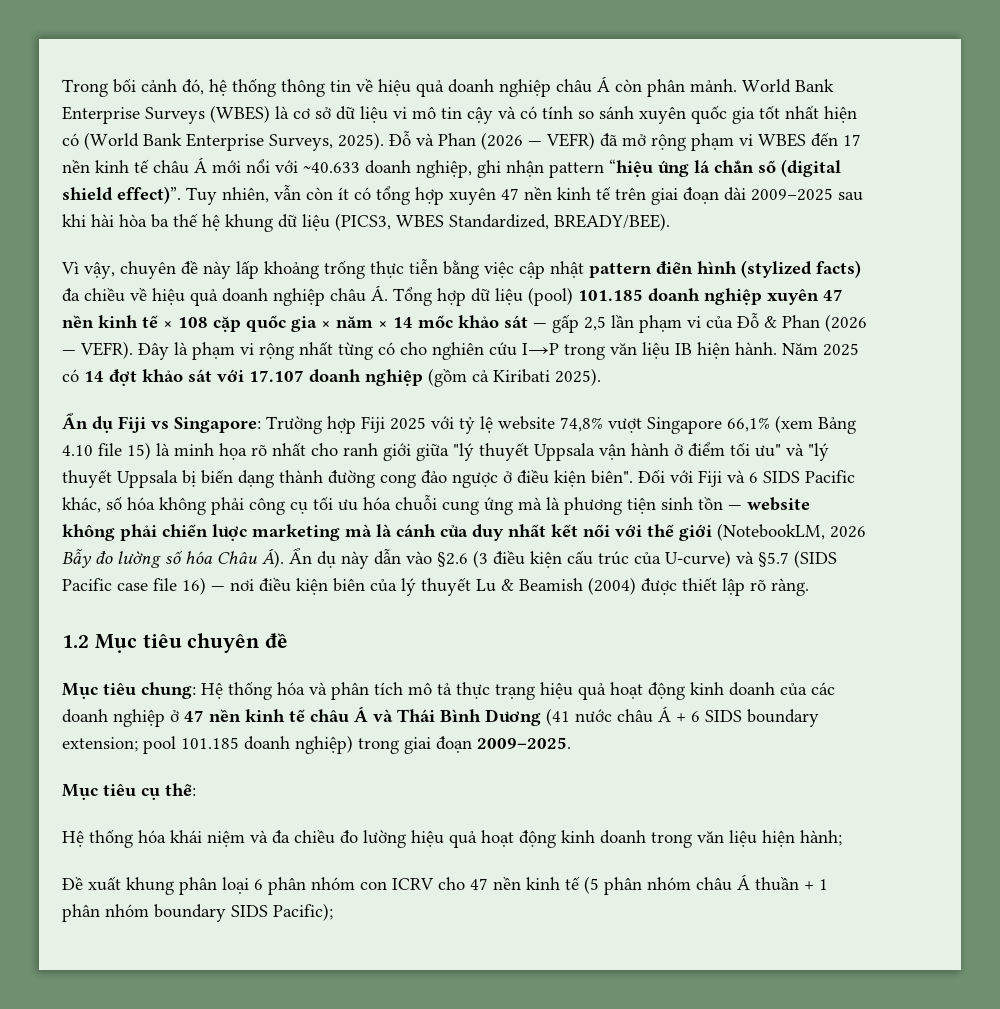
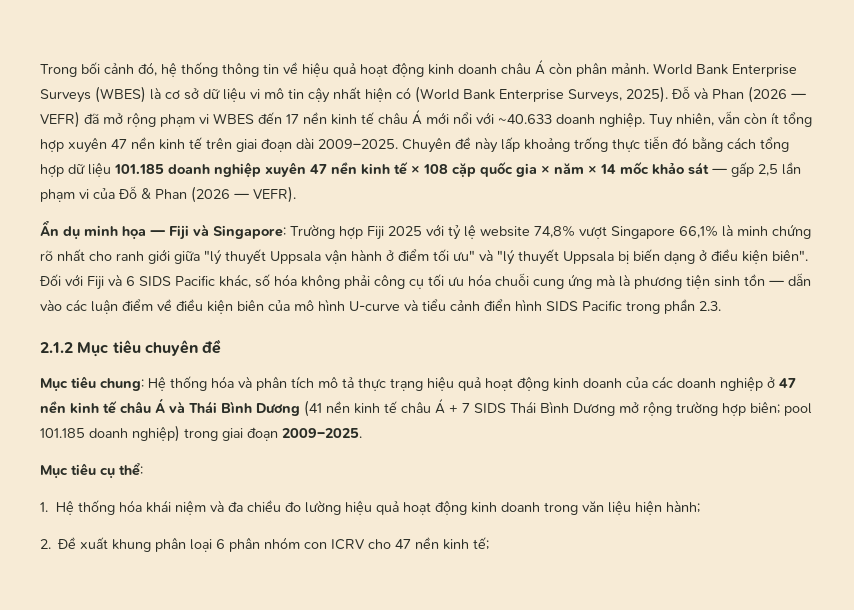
- Trong bối cảnh đó, hệ thống thông tin về hiệu quả doanh nghiệp châu Á còn phân mảnh.
+ Trong bối cảnh đó, hệ thống thông tin về hiệu quả hoạt động kinh doanh châu Á còn phân mảnh.
- World Bank Enterprise Surveys (WBES) là cơ sở dữ liệu vi mô tin cậy và có tính so sánh xuyên quốc gia tốt nhất hiện có (World Bank Enterprise Surveys, 2025).
+ World Bank Enterprise Surveys (WBES) là cơ sở dữ liệu vi mô tin cậy nhất hiện có (World Bank Enterprise Surveys, 2025).
- Đỗ và Phan (2026 — VEFR) đã mở rộng phạm vi WBES đến 17 nền kinh tế châu Á mới nổi với ~40.633 doanh nghiệp, ghi nhận pattern “hiệu ứng lá chắn số (digital shield effect)”.
+ Đỗ và Phan (2026 — VEFR) đã mở rộng phạm vi WBES đến 17 nền kinh tế châu Á mới nổi với ~40.633 doanh nghiệp.
- Tuy nhiên, vẫn còn ít có tổng hợp xuyên 47 nền kinh tế trên giai đoạn dài 2009–2025 sau khi hài hòa ba thế hệ khung dữ liệu (PICS3, WBES Standardized, BREADY/BEE).
- Vì vậy, chuyên đề này lấp khoảng trống thực tiễn bằng việc cập nhật pattern điển hình (stylized facts) đa chiều về hiệu quả doanh nghiệp châu Á. Tổng hợp dữ liệu (pool) 101.185 doanh nghiệp xuyên 47 nền kinh tế × 108 cặp quốc gia × năm × 14 mốc khảo sát — gấp 2,5 lần phạm vi của Đỗ & Phan (2026 — VEFR). Đây là phạm vi rộng nhất từng có cho nghiên cứu I→P trong văn liệu IB hiện hành. Năm 2025 có 14 đợt khảo sát với 17.107 doanh nghiệp (gồm cả Kiribati 2025).
- Ẩn dụ Fiji vs Singapore:
+ Tuy nhiên, vẫn còn ít tổng hợp xuyên 47 nền kinh tế trên giai đoạn dài 2009–2025. Chuyên đề này lấp khoảng trống thực tiễn đó bằng cách tổng hợp dữ liệu 101.185 doanh nghiệp xuyên 47 nền kinh tế × 108 cặp quốc gia × năm × 14 mốc khảo sát — gấp 2,5 lần phạm vi của Đỗ & Phan (2026 — VEFR).
+ Ẩn dụ minh họa — Fiji và Singapore:
- Trường hợp Fiji 2025 với tỷ lệ website 74,8% vượt Singapore 66,1% (xem Bảng 4.10 file 15) là minh họa rõ nhất cho ranh giới giữa "lý thuyết Uppsala vận hành ở điểm tối ưu" và "lý thuyết Uppsala bị biến dạng thành đường cong đảo ngược ở điều kiện biên".
+ Trường hợp Fiji 2025 với tỷ lệ website 74,8% vượt Singapore 66,1% là minh chứng rõ nhất cho ranh giới giữa "lý thuyết Uppsala vận hành ở điểm tối ưu" và "lý thuyết Uppsala bị biến dạng ở điều kiện biên".
- Đối với Fiji và 6 SIDS Pacific khác, số hóa không phải công cụ tối ưu hóa chuỗi cung ứng mà là phương tiện sinh tồn — website không phải chiến lược marketing mà là cánh cửa duy nhất kết nối với thế giới (NotebookLM, 2026 Bẫy đo lường số hóa Châu Á). Ẩn dụ này dẫn vào §2.6 (3 điều kiện cấu trúc của U-curve) và §5.7 (SIDS Pacific case file 16) — nơi điều kiện biên của lý thuyết Lu & Beamish (2004) được thiết lập rõ ràng.
- 1.2 Mục tiêu chuyên đề
+ Đối với Fiji và 6 SIDS Pacific khác, số hóa không phải công cụ tối ưu hóa chuỗi cung ứng mà là phương tiện sinh tồn — dẫn vào các luận điểm về điều kiện biên của mô hình U-curve và tiểu cảnh điển hình SIDS Pacific trong phần 2.3.
+ 2.1.2 Mục tiêu chuyên đề
- Mục tiêu chung: Hệ thống hóa và phân tích mô tả thực trạng hiệu quả hoạt động kinh doanh của các doanh nghiệp ở 47 nền kinh tế châu Á và Thái Bình Dương (41 nước châu Á + 6 SIDS boundary extension; pool 101.185 doanh nghiệp) trong giai đoạn 2009–2025.
+ Mục tiêu chung: Hệ thống hóa và phân tích mô tả thực trạng hiệu quả hoạt động kinh doanh của các doanh nghiệp ở 47 nền kinh tế châu Á và Thái Bình Dương (41 nền kinh tế châu Á + 7 SIDS Thái Bình Dương mở rộng trường hợp biên; pool 101.185 doanh nghiệp) trong giai đoạn 2009–2025.
- Hệ thống hóa khái niệm và đa chiều đo lường hiệu quả hoạt động kinh doanh trong văn liệu hiện hành;
+ 1. Hệ thống hóa khái niệm và đa chiều đo lường hiệu quả hoạt động kinh doanh trong văn liệu hiện hành;
- Đề xuất khung phân loại 6 phân nhóm con ICRV cho 47 nền kinh tế (5 phân nhóm châu Á thuần + 1 phân nhóm boundary SIDS Pacific);
+ 2. Đề xuất khung phân loại 6 phân nhóm con ICRV cho 47 nền kinh tế;

